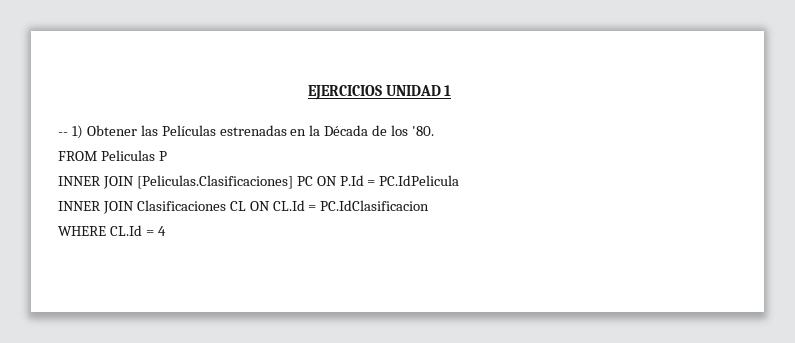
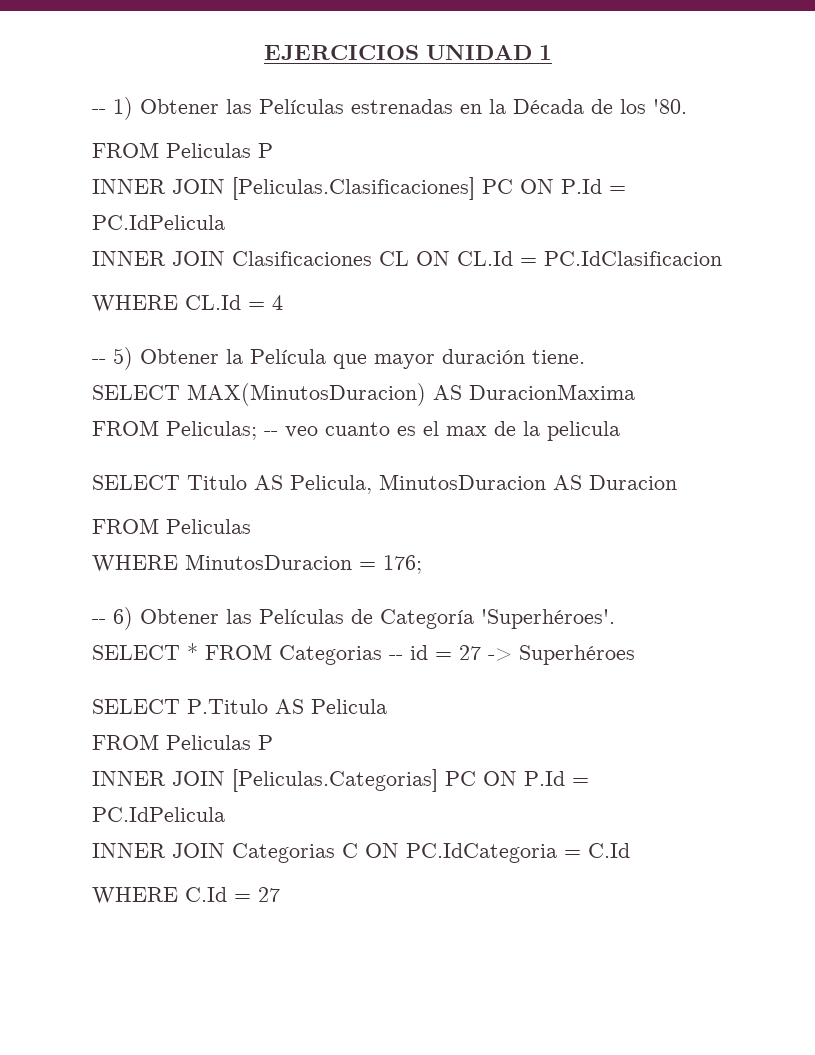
+ -- 5) Obtener la Película que mayor duración tiene.
+ SELECT MAX(MinutosDuracion) AS DuracionMaxima
+ FROM Peliculas; -- veo cuanto es el max de la pelicula
+ SELECT Titulo AS Pelicula, MinutosDuracion AS Duracion
+ FROM Peliculas
+ WHERE MinutosDuracion = 176;
+ -- 6) Obtener las Películas de Categoría 'Superhéroes'.
+ SELECT * FROM Categorias -- id = 27 -> Superhéroes
+ SELECT P.Titulo AS Pelicula
+ FROM Peliculas P
+ INNER JOIN [Peliculas.Categorias] PC ON P.Id = PC.IdPelicula
+ INNER JOIN Categorias C ON PC.IdCategoria = C.Id
+ WHERE C.Id = 27

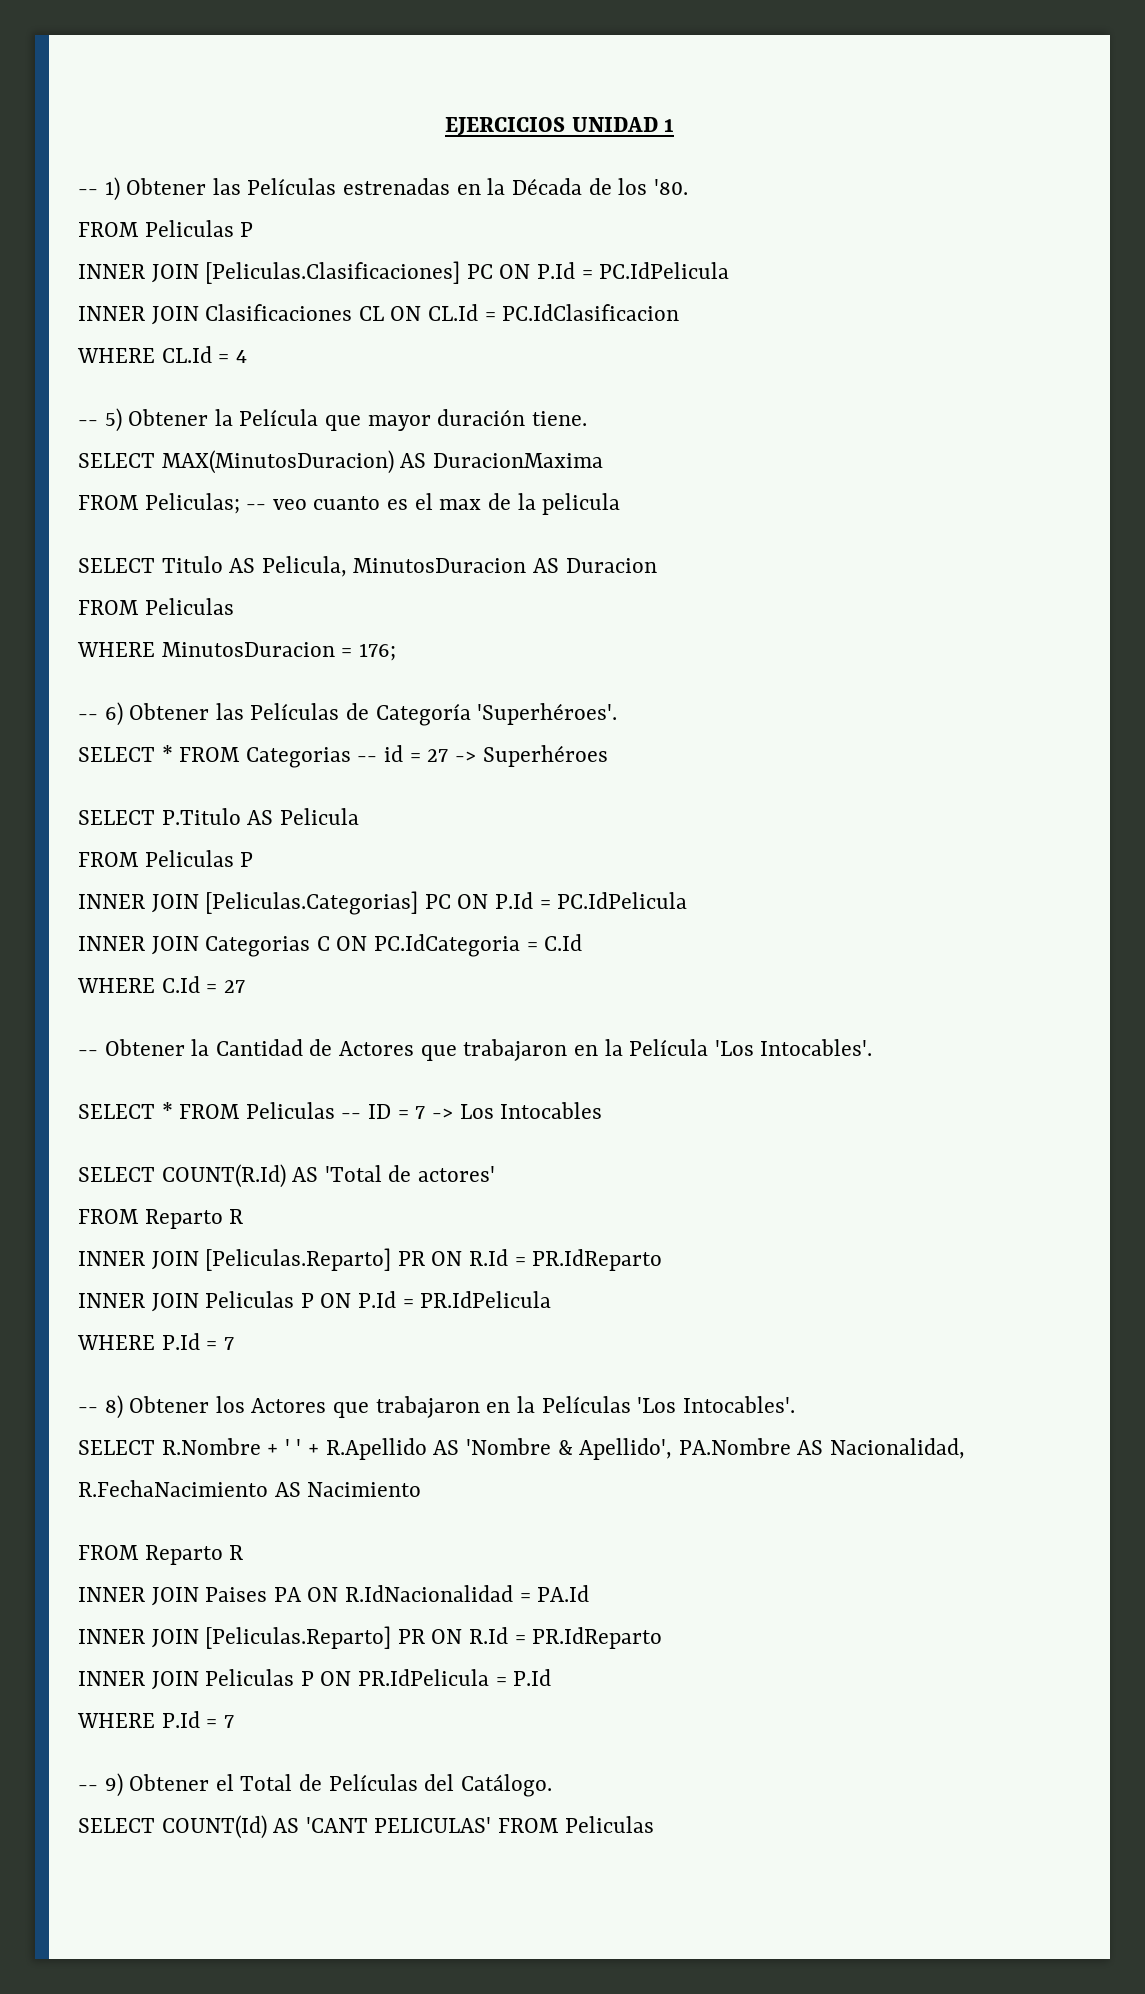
+ -- Obtener la Cantidad de Actores que trabajaron en la Película 'Los Intocables'.
+ SELECT * FROM Peliculas -- ID = 7 -> Los Intocables
+ SELECT COUNT(R.Id) AS 'Total de actores'
+ FROM Reparto R
+ INNER JOIN [Peliculas.Reparto] PR ON R.Id = PR.IdReparto
+ INNER JOIN Peliculas P ON P.Id = PR.IdPelicula
+ WHERE P.Id = 7
+ -- 8) Obtener los Actores que trabajaron en la Películas 'Los Intocables'.
+ SELECT R.Nombre + ' ' + R.Apellido AS 'Nombre & Apellido', PA.Nombre AS Nacionalidad, R.FechaNacimiento AS Nacimiento
+ FROM Reparto R
+ INNER JOIN Paises PA ON R.IdNacionalidad = PA.Id
+ INNER JOIN [Peliculas.Reparto] PR ON R.Id = PR.IdReparto
+ INNER JOIN Peliculas P ON PR.IdPelicula = P.Id
+ WHERE P.Id = 7
+ -- 9) Obtener el Total de Películas del Catálogo.
+ SELECT COUNT(Id) AS 'CANT PELICULAS' FROM Peliculas

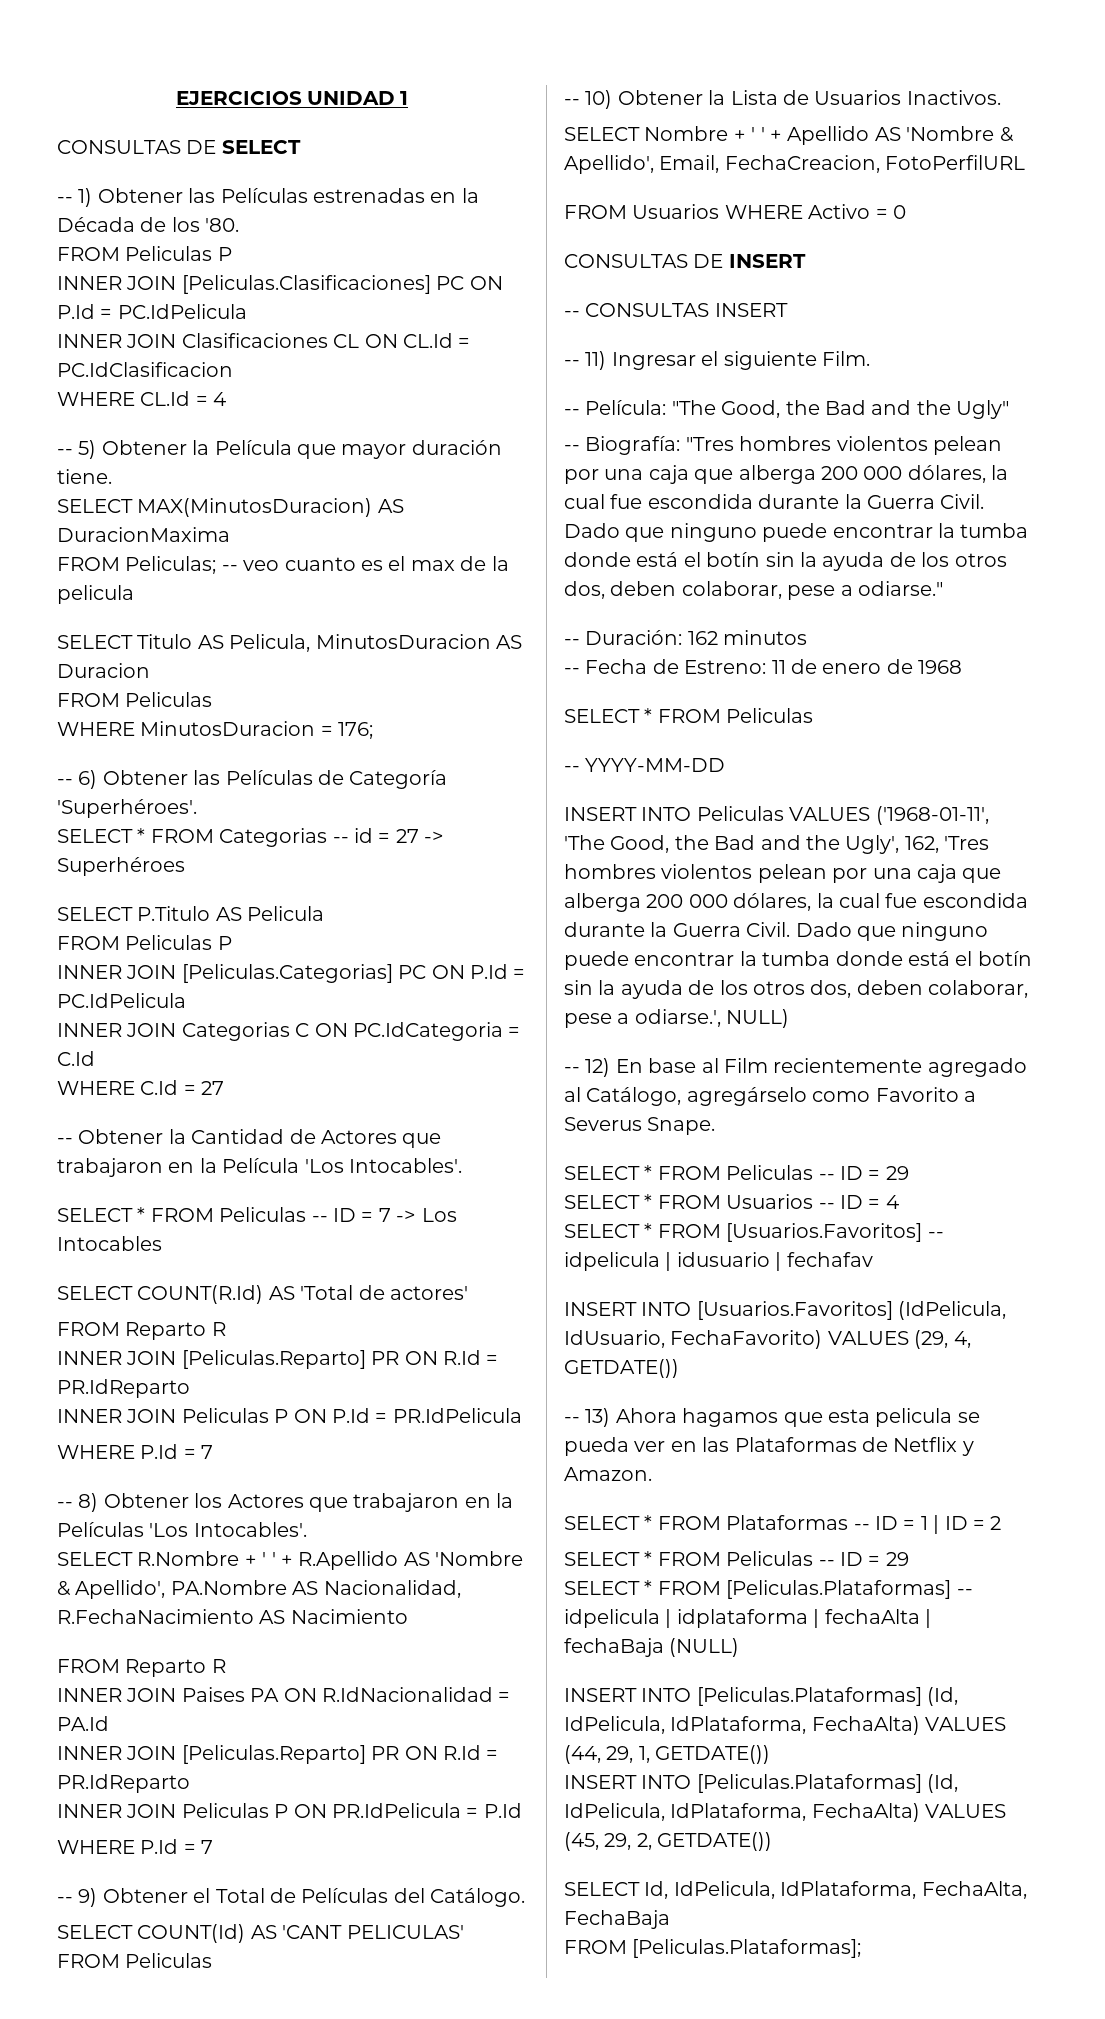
+ CONSULTAS DE SELECT
+ -- 10) Obtener la Lista de Usuarios Inactivos.
+ SELECT Nombre + ' ' + Apellido AS 'Nombre & Apellido', Email, FechaCreacion, FotoPerfilURL
+ FROM Usuarios WHERE Activo = 0
+ CONSULTAS DE INSERT
+ -- CONSULTAS INSERT
+ -- 11) Ingresar el siguiente Film.
+ -- Película: "The Good, the Bad and the Ugly"
+ -- Biografía: "Tres hombres violentos pelean por una caja que alberga 200 000 dólares, la cual fue escondida durante la Guerra Civil. Dado que ninguno puede encontrar la tumba donde está el botín sin la ayuda de los otros dos, deben colaborar, pese a odiarse."
+ -- Duración: 162 minutos
+ -- Fecha de Estreno: 11 de enero de 1968
+ SELECT * FROM Peliculas
+ -- YYYY-MM-DD
+ INSERT INTO Peliculas VALUES ('1968-01-11', 'The Good, the Bad and the Ugly', 162, 'Tres hombres violentos pelean por una caja que alberga 200 000 dólares, la cual fue escondida durante la Guerra Civil. Dado que ninguno puede encontrar la tumba donde está el botín sin la ayuda de los otros dos, deben colaborar, pese a odiarse.', NULL)
+ -- 12) En base al Film recientemente agregado al Catálogo, agregárselo como Favorito a Severus Snape.
+ SELECT * FROM Peliculas -- ID = 29
+ SELECT * FROM Usuarios -- ID = 4
+ SELECT * FROM [Usuarios.Favoritos] -- idpelicula | idusuario | fechafav
+ INSERT INTO [Usuarios.Favoritos] (IdPelicula, IdUsuario, FechaFavorito) VALUES (29, 4, GETDATE())
+ -- 13) Ahora hagamos que esta pelicula se pueda ver en las Plataformas de Netflix y Amazon.
+ SELECT * FROM Plataformas -- ID = 1 | ID = 2
+ SELECT * FROM Peliculas -- ID = 29
+ SELECT * FROM [Peliculas.Plataformas] -- idpelicula | idplataforma | fechaAlta | fechaBaja (NULL)
+ INSERT INTO [Peliculas.Plataformas] (Id, IdPelicula, IdPlataforma, FechaAlta) VALUES (44, 29, 1, GETDATE())
+ INSERT INTO [Peliculas.Plataformas] (Id, IdPelicula, IdPlataforma, FechaAlta) VALUES (45, 29, 2, GETDATE())
+ SELECT Id, IdPelicula, IdPlataforma, FechaAlta, FechaBaja
+ FROM [Peliculas.Plataformas];

